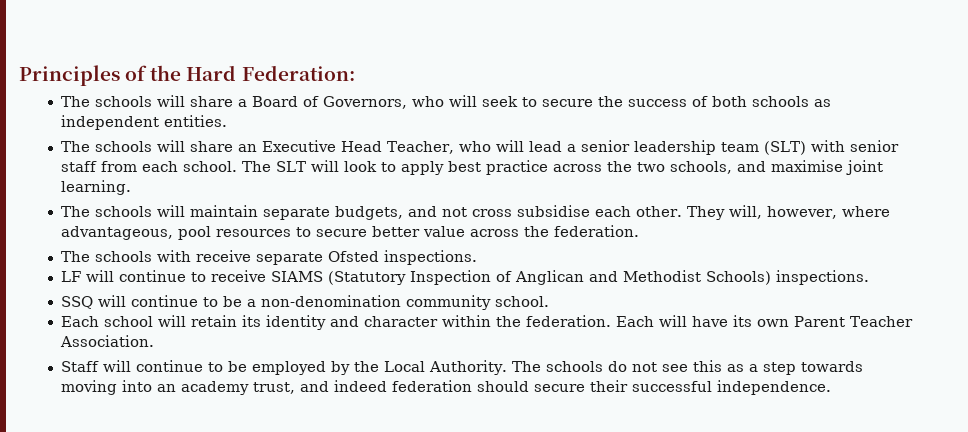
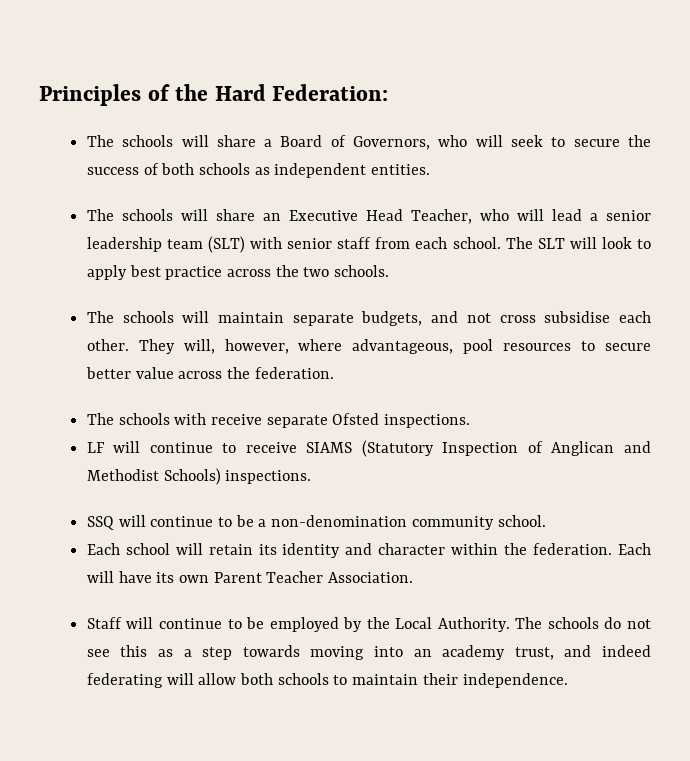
- The SLT will look to apply best practice across the two schools, and maximise joint learning.
+ The SLT will look to apply best practice across the two schools.
- The schools do not see this as a step towards moving into an academy trust, and indeed federation should secure their successful independence.
+ The schools do not see this as a step towards moving into an academy trust, and indeed federating will allow both schools to maintain their independence.

